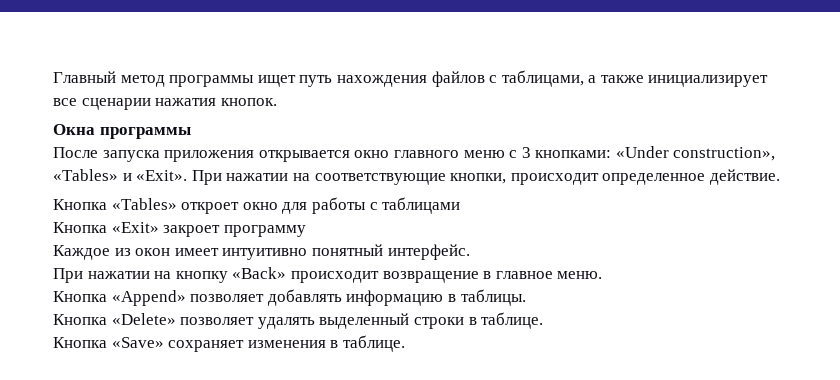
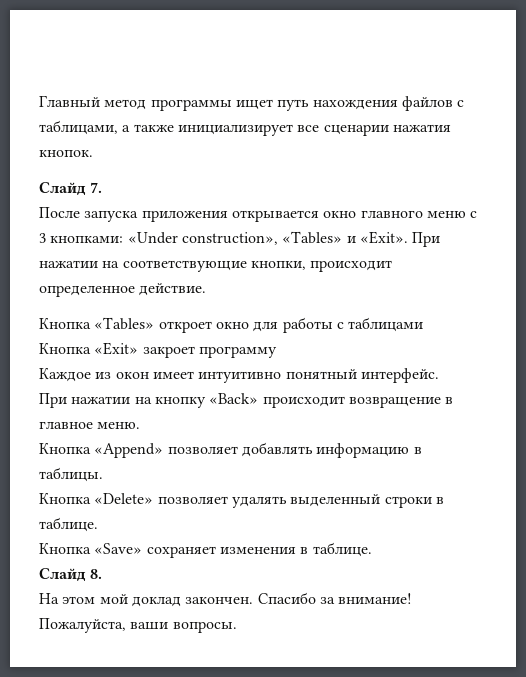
- Окна программы
+ Слайд 7.
+ Слайд 8.
+ На этом мой доклад закончен. Спасибо за внимание! Пожалуйста, ваши вопросы.

